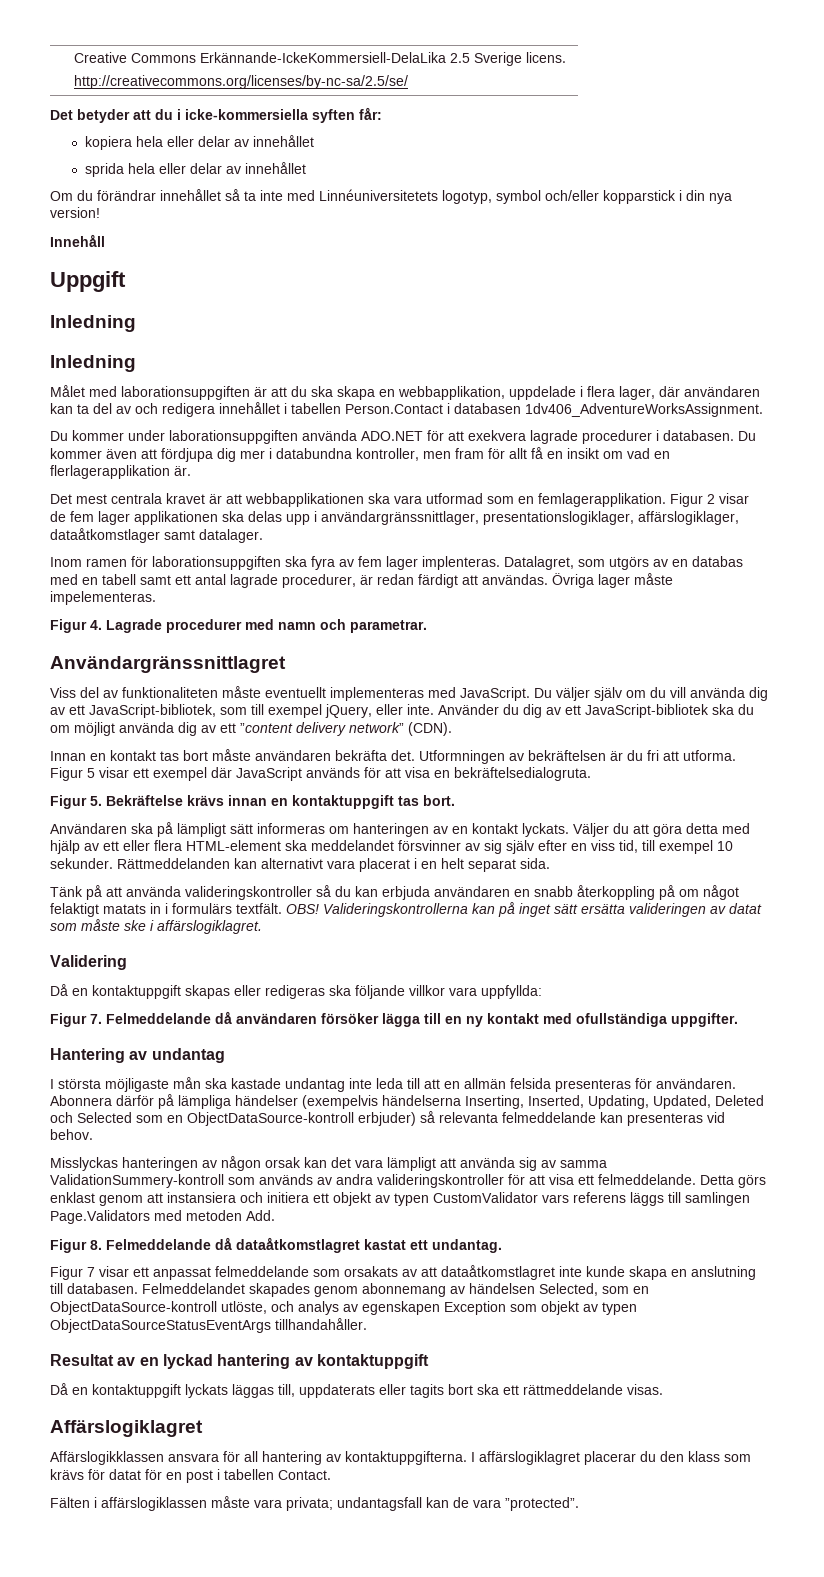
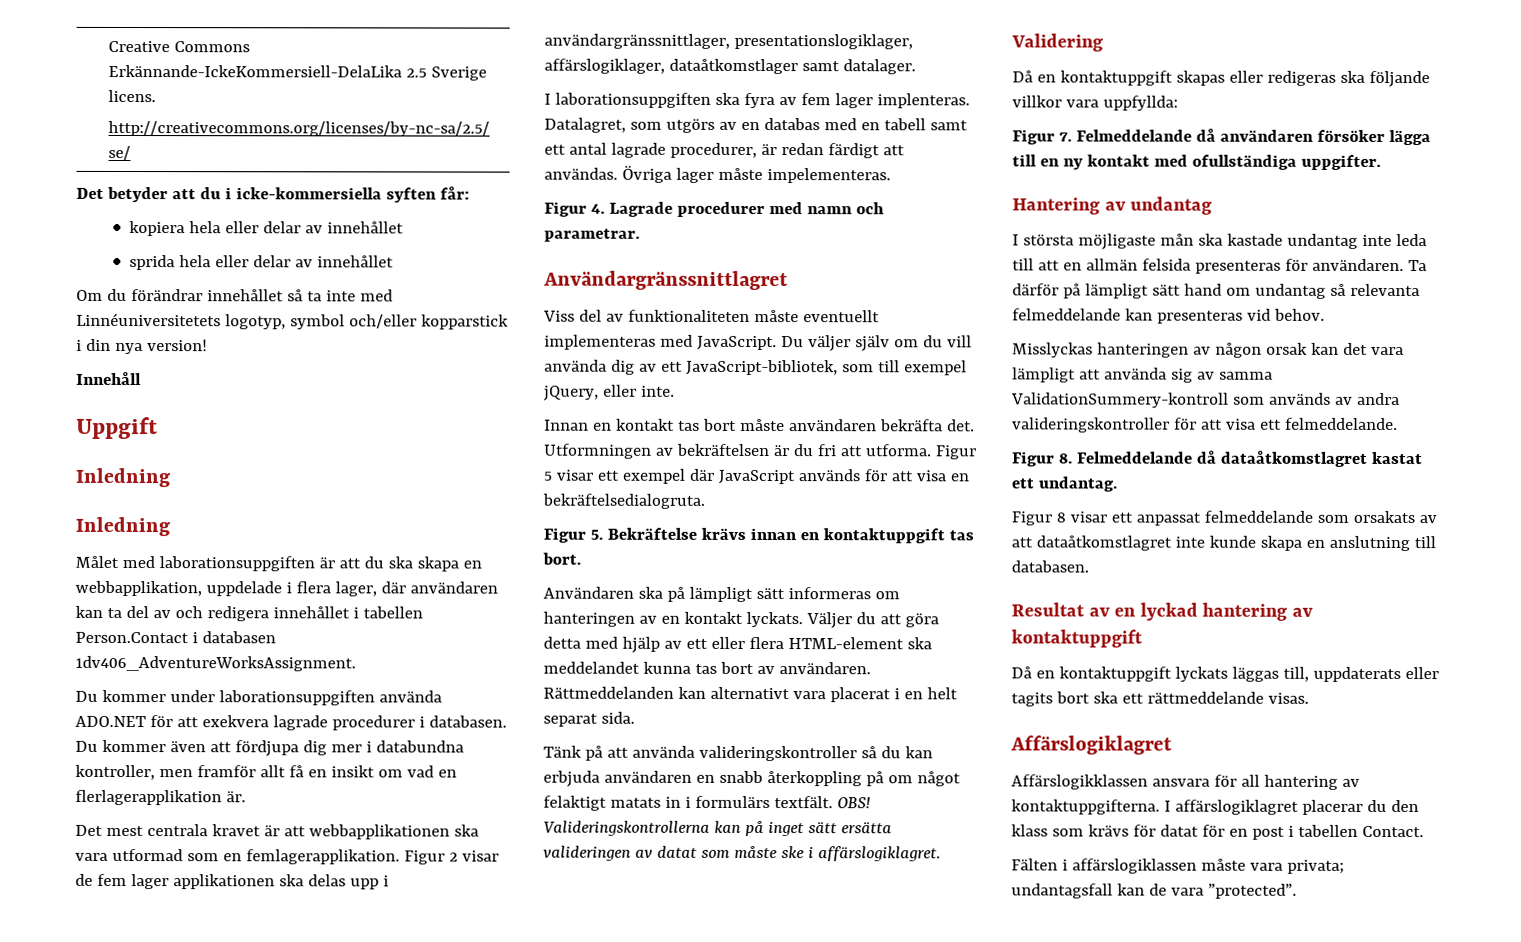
- Du kommer även att fördjupa dig mer i databundna kontroller, men fram för allt få en insikt om vad en flerlagerapplikation är.
+ Du kommer även att fördjupa dig mer i databundna kontroller, men framför allt få en insikt om vad en flerlagerapplikation är.
- Inom ramen för laborationsuppgiften ska fyra av fem lager implenteras.
+ I laborationsuppgiften ska fyra av fem lager implenteras.
- Använder du dig av ett JavaScript-bibliotek ska du om möjligt använda dig av ett ”content delivery network” (CDN).
- Väljer du att göra detta med hjälp av ett eller flera HTML-element ska meddelandet försvinner av sig själv efter en viss tid, till exempel 10 sekunder.
+ Väljer du att göra detta med hjälp av ett eller flera HTML-element ska meddelandet kunna tas bort av användaren.
- Abonnera därför på lämpliga händelser (exempelvis händelserna Inserting, Inserted, Updating, Updated, Deleted och Selected som en ObjectDataSource-kontroll erbjuder) så relevanta felmeddelande kan presenteras vid behov.
+ Ta därför på lämpligt sätt hand om undantag så relevanta felmeddelande kan presenteras vid behov.
- Detta görs enklast genom att instansiera och initiera ett objekt av typen CustomValidator vars referens läggs till samlingen Page.Validators med metoden Add.
- Figur 7 visar ett anpassat felmeddelande som orsakats av att dataåtkomstlagret inte kunde skapa en anslutning till databasen. Felmeddelandet skapades genom abonnemang av händelsen Selected, som en ObjectDataSource-kontroll utlöste, och analys av egenskapen Exception som objekt av typen ObjectDataSourceStatusEventArgs tillhandahåller.
+ Figur 8 visar ett anpassat felmeddelande som orsakats av att dataåtkomstlagret inte kunde skapa en anslutning till databasen.

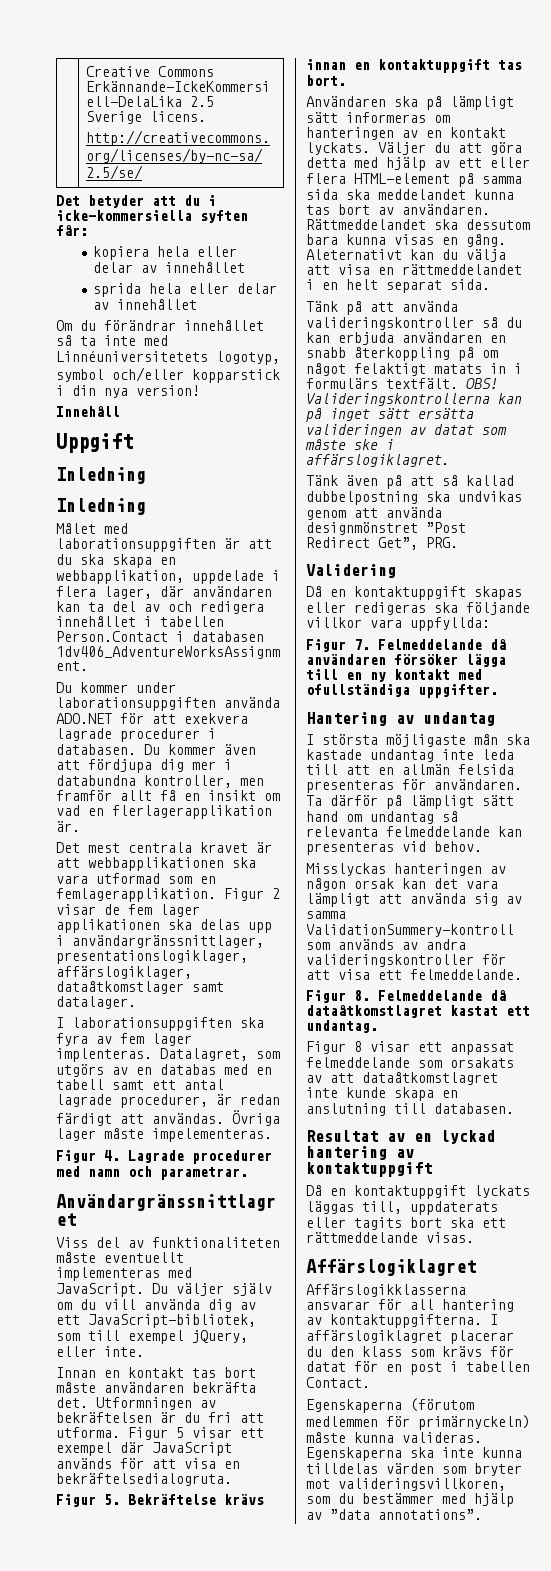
- Väljer du att göra detta med hjälp av ett eller flera HTML-element ska meddelandet kunna tas bort av användaren.
+ Väljer du att göra detta med hjälp av ett eller flera HTML-element på samma sida ska meddelandet kunna tas bort av användaren.
- Rättmeddelanden kan alternativt vara placerat i en helt separat sida.
+ Rättmeddelandet ska dessutom bara kunna visas en gång. Aleternativt kan du välja att visa en rättmeddelandet i en helt separat sida.
+ Tänk även på att så kallad dubbelpostning ska undvikas genom att använda designmönstret ”Post Redirect Get”, PRG.
- Affärslogikklassen ansvara för all hantering av kontaktuppgifterna.
+ Affärslogikklasserna ansvarar för all hantering av kontaktuppgifterna.
- Fälten i affärslogiklassen måste vara privata; undantagsfall kan de vara ”protected”.
+ Egenskaperna (förutom medlemmen för primärnyckeln) måste kunna valideras. Egenskaperna ska inte kunna tilldelas värden som bryter mot valideringsvillkoren, som du bestämmer med hjälp av ”data annotations”.

